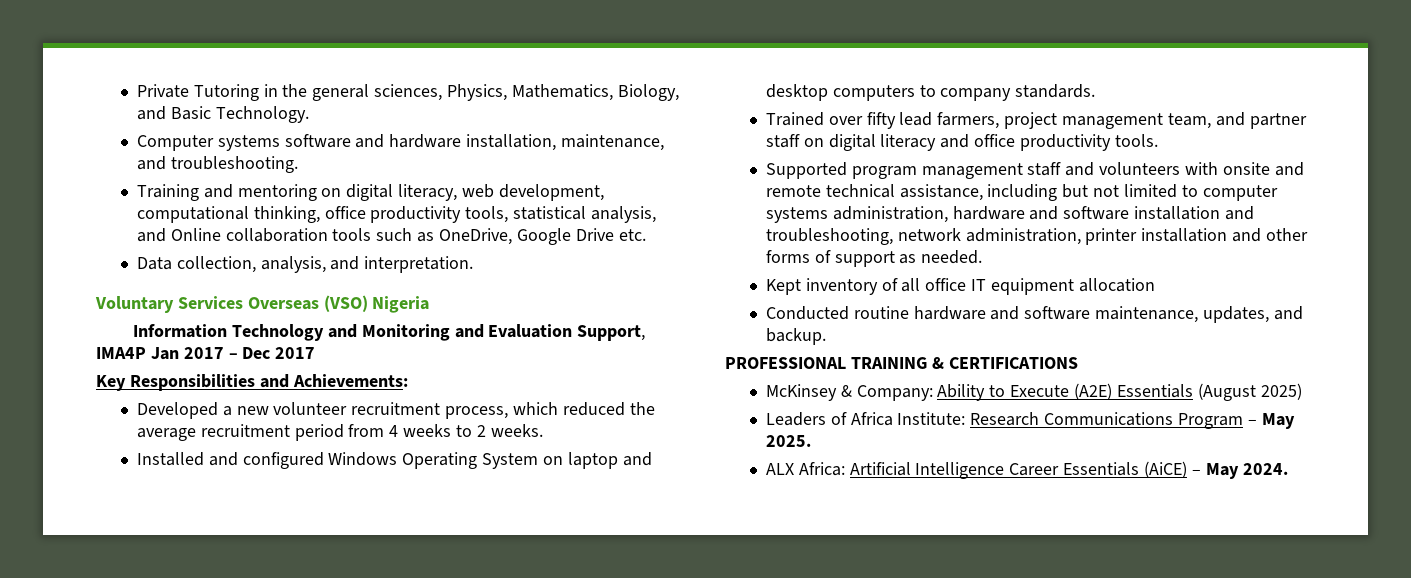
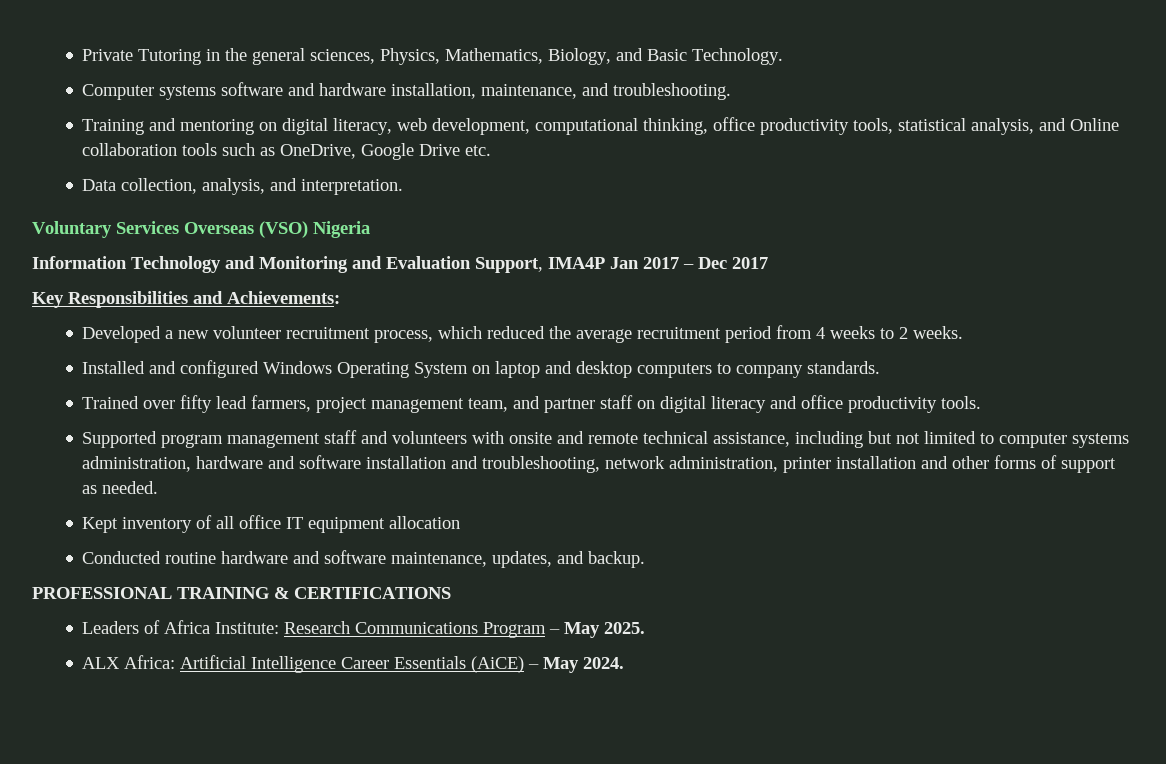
- McKinsey & Company: Ability to Execute (A2E) Essentials (August 2025)

